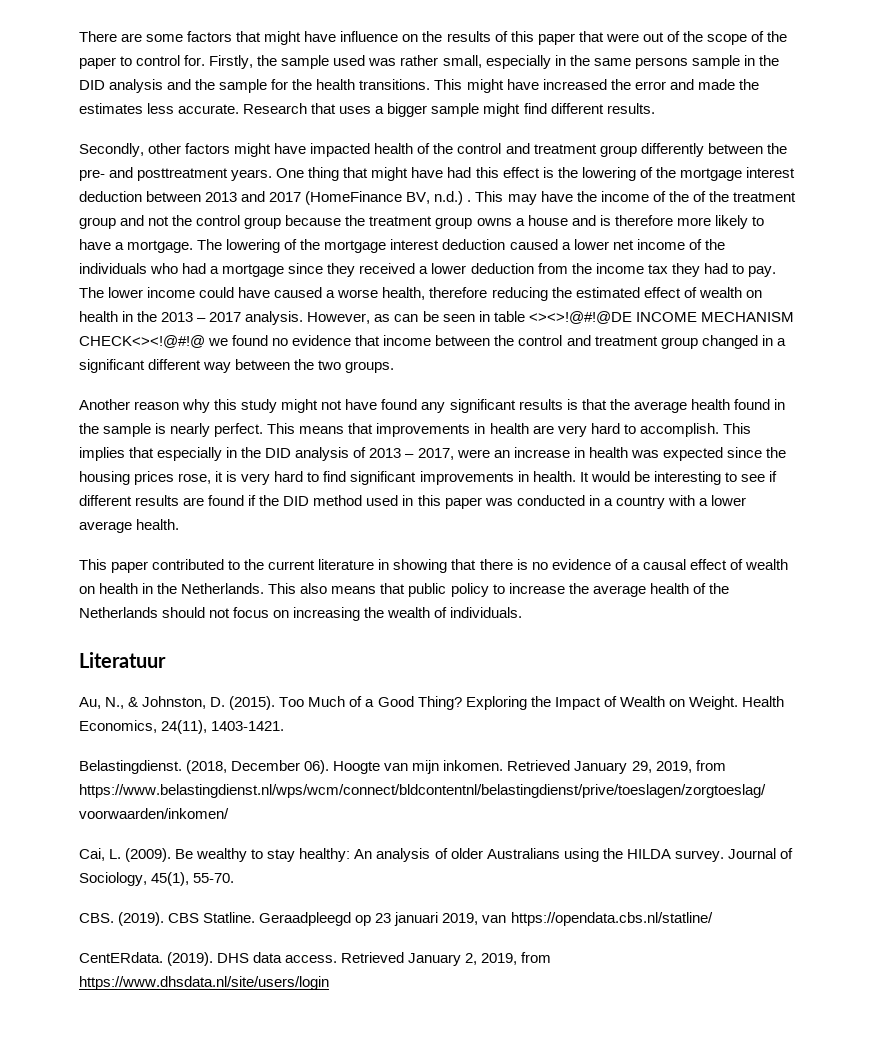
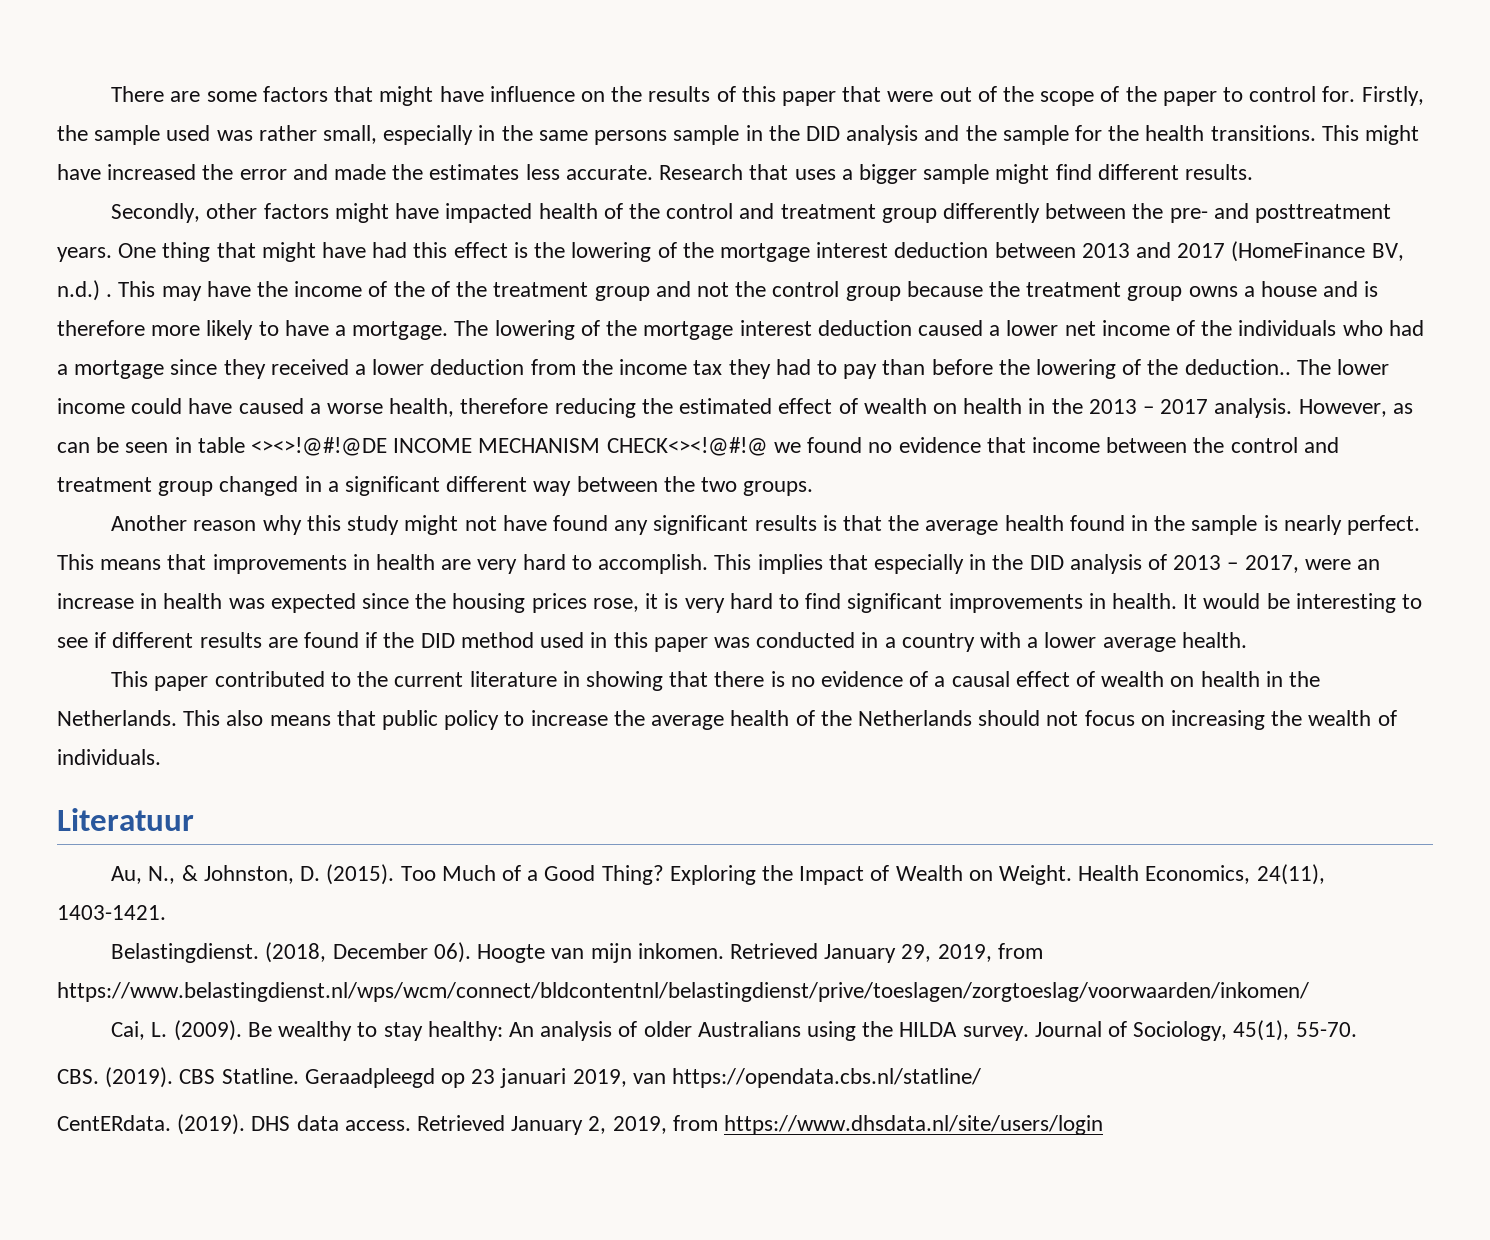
- The lowering of the mortgage interest deduction caused a lower net income of the individuals who had a mortgage since they received a lower deduction from the income tax they had to pay.
+ The lowering of the mortgage interest deduction caused a lower net income of the individuals who had a mortgage since they received a lower deduction from the income tax they had to pay than before the lowering of the deduction..

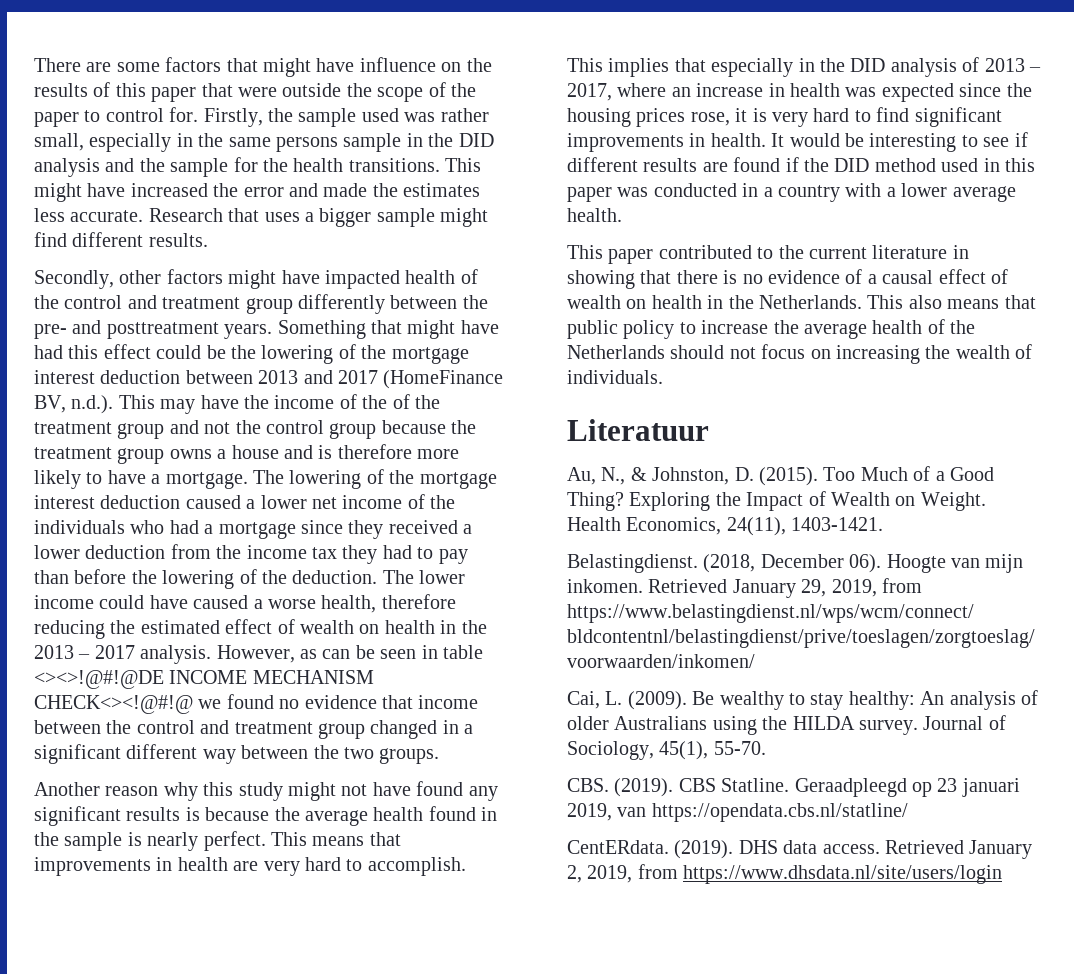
- There are some factors that might have influence on the results of this paper that were out of the scope of the paper to control for.
+ There are some factors that might have influence on the results of this paper that were outside the scope of the paper to control for.
- One thing that might have had this effect is the lowering of the mortgage interest deduction between 2013 and 2017 (HomeFinance BV, n.d.) . This may have the income of the of the treatment group and not the control group because the treatment group owns a house and is therefore more likely to have a mortgage.
+ Something that might have had this effect could be the lowering of the mortgage interest deduction between 2013 and 2017 (HomeFinance BV, n.d.). This may have the income of the of the treatment group and not the control group because the treatment group owns a house and is therefore more likely to have a mortgage.
- The lowering of the mortgage interest deduction caused a lower net income of the individuals who had a mortgage since they received a lower deduction from the income tax they had to pay than before the lowering of the deduction..
+ The lowering of the mortgage interest deduction caused a lower net income of the individuals who had a mortgage since they received a lower deduction from the income tax they had to pay than before the lowering of the deduction.
- Another reason why this study might not have found any significant results is that the average health found in the sample is nearly perfect.
+ Another reason why this study might not have found any significant results is because the average health found in the sample is nearly perfect.
- This implies that especially in the DID analysis of 2013 – 2017, were an increase in health was expected since the housing prices rose, it is very hard to find significant improvements in health.
+ This implies that especially in the DID analysis of 2013 – 2017, where an increase in health was expected since the housing prices rose, it is very hard to find significant improvements in health.

